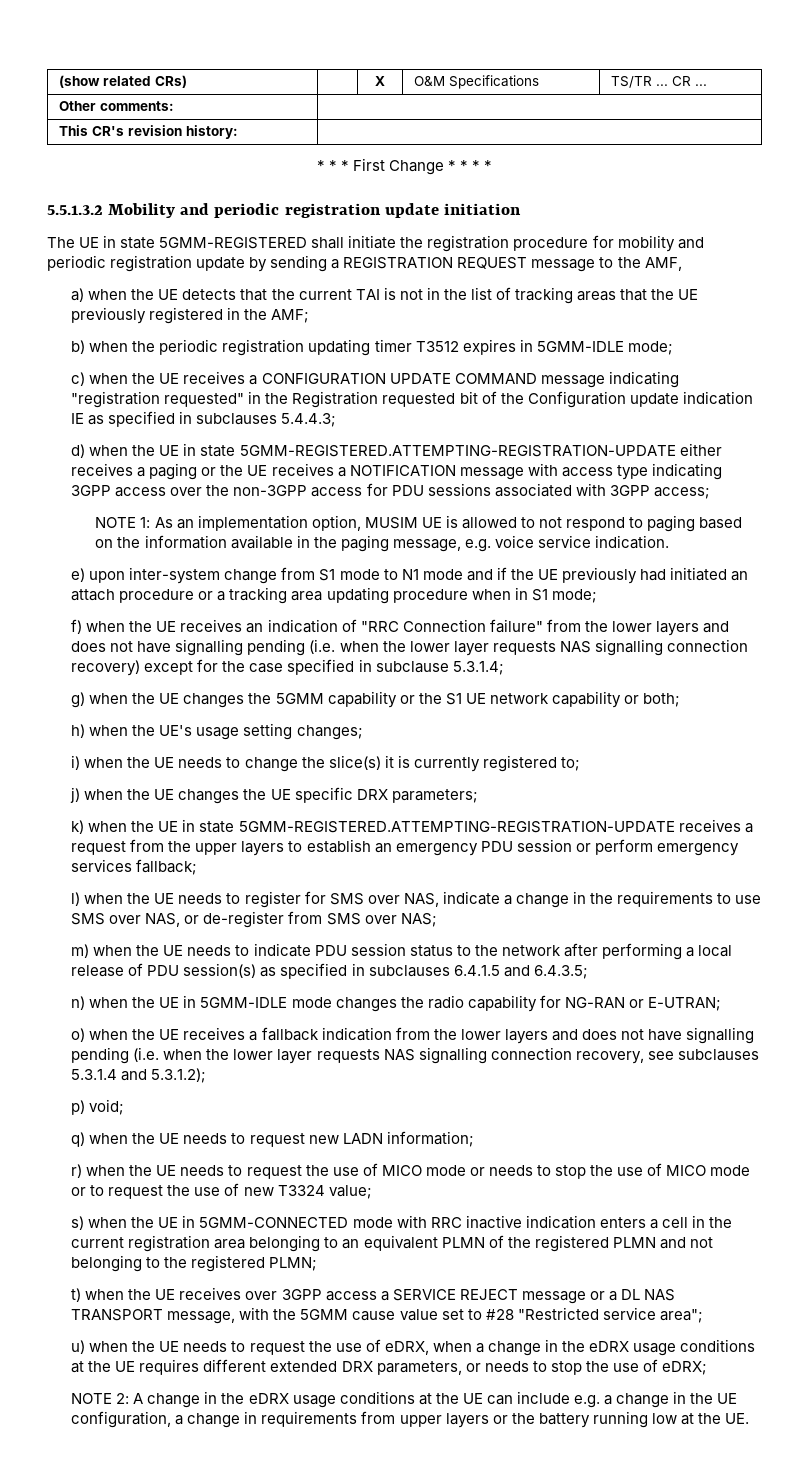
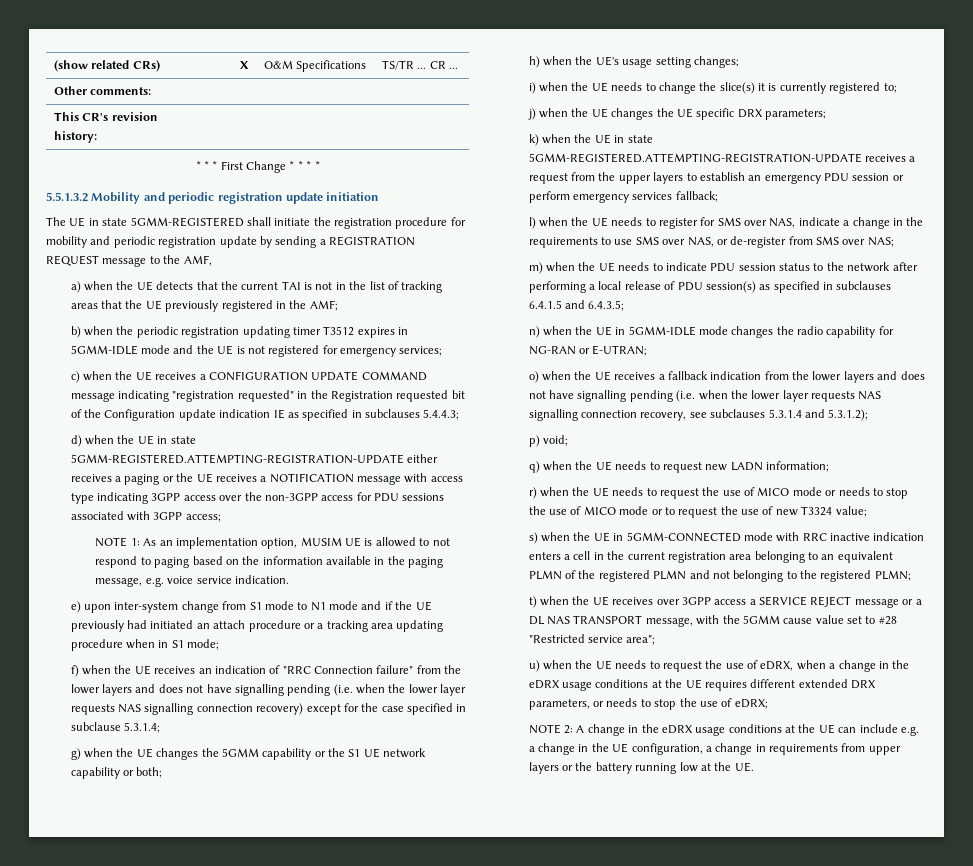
- b) when the periodic registration updating timer T3512 expires in 5GMM-IDLE mode;
+ b) when the periodic registration updating timer T3512 expires in 5GMM-IDLE mode and the UE is not registered for emergency services;

